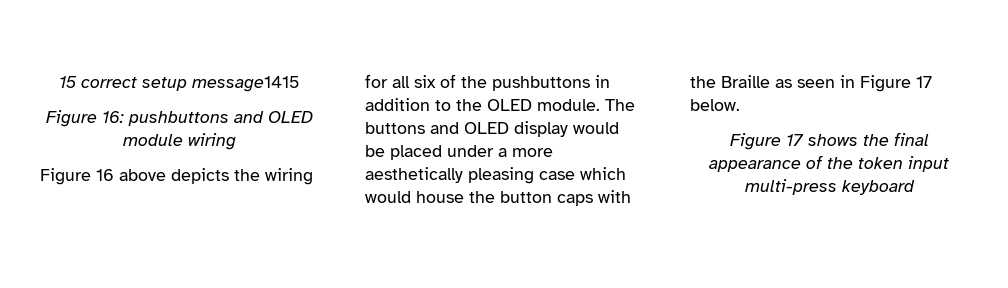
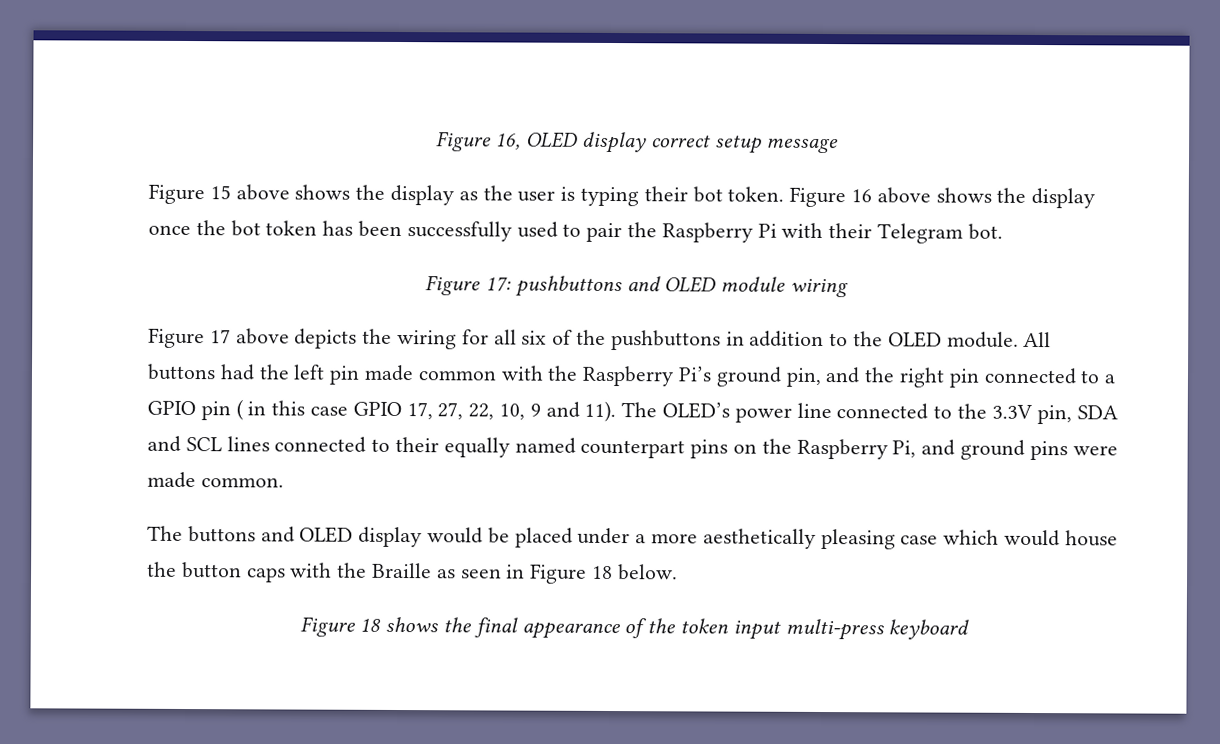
- 15 correct setup message1415
- Figure 16: pushbuttons and OLED module wiring
+ Figure 16, OLED display correct setup message
+ Figure 15 above shows the display as the user is typing their bot token. Figure 16 above shows the display once the bot token has been successfully used to pair the Raspberry Pi with their Telegram bot.
+ Figure 17: pushbuttons and OLED module wiring
- Figure 16 above depicts the wiring for all six of the pushbuttons in addition to the OLED module. The buttons and OLED display would be placed under a more aesthetically pleasing case which would house the button caps with the Braille as seen in Figure 17 below.
+ Figure 17 above depicts the wiring for all six of the pushbuttons in addition to the OLED module. All buttons had the left pin made common with the Raspberry Pi’s ground pin, and the right pin connected to a GPIO pin ( in this case GPIO 17, 27, 22, 10, 9 and 11). The OLED’s power line connected to the 3.3V pin, SDA and SCL lines connected to their equally named counterpart pins on the Raspberry Pi, and ground pins were made common.
+ The buttons and OLED display would be placed under a more aesthetically pleasing case which would house the button caps with the Braille as seen in Figure 18 below.
- Figure 17 shows the final appearance of the token input multi-press keyboard
+ Figure 18 shows the final appearance of the token input multi-press keyboard

